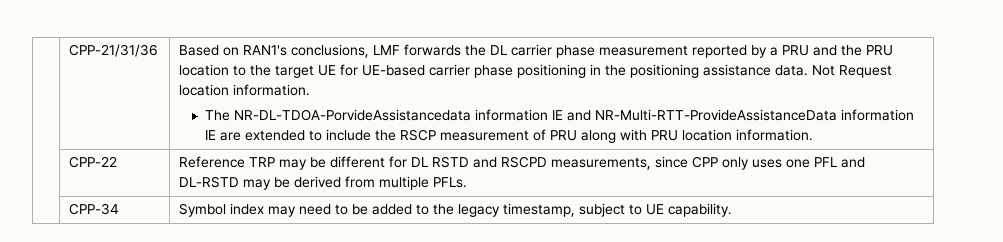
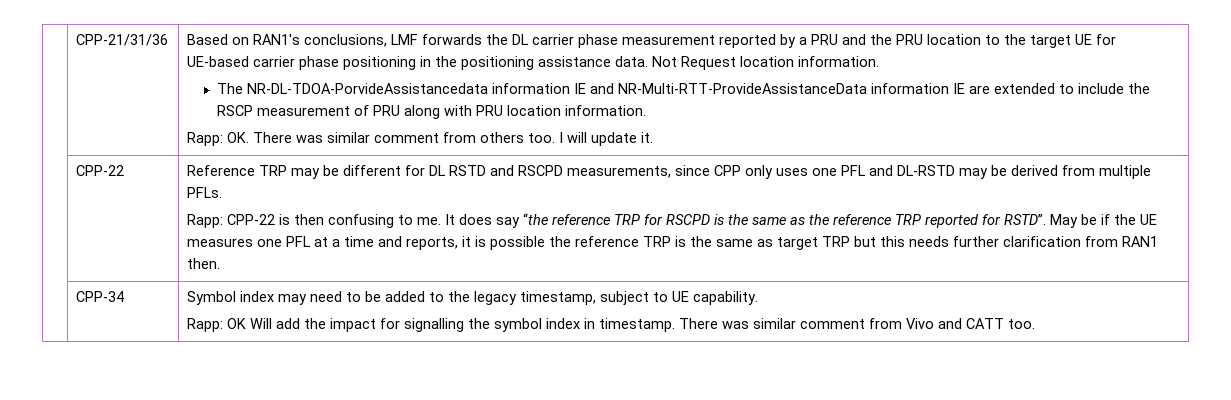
+ Rapp: OK. There was similar comment from others too. I will update it.
+ Rapp: CPP-22 is then confusing to me. It does say “the reference TRP for RSCPD is the same as the reference TRP reported for RSTD”. May be if the UE measures one PFL at a time and reports, it is possible the reference TRP is the same as target TRP but this needs further clarification from RAN1 then.
  | CPP-34 | Symbol index may need to be added to the legacy timestamp, subject to UE capability.
+ Rapp: OK Will add the impact for signalling the symbol index in timestamp. There was similar comment from Vivo and CATT too.

